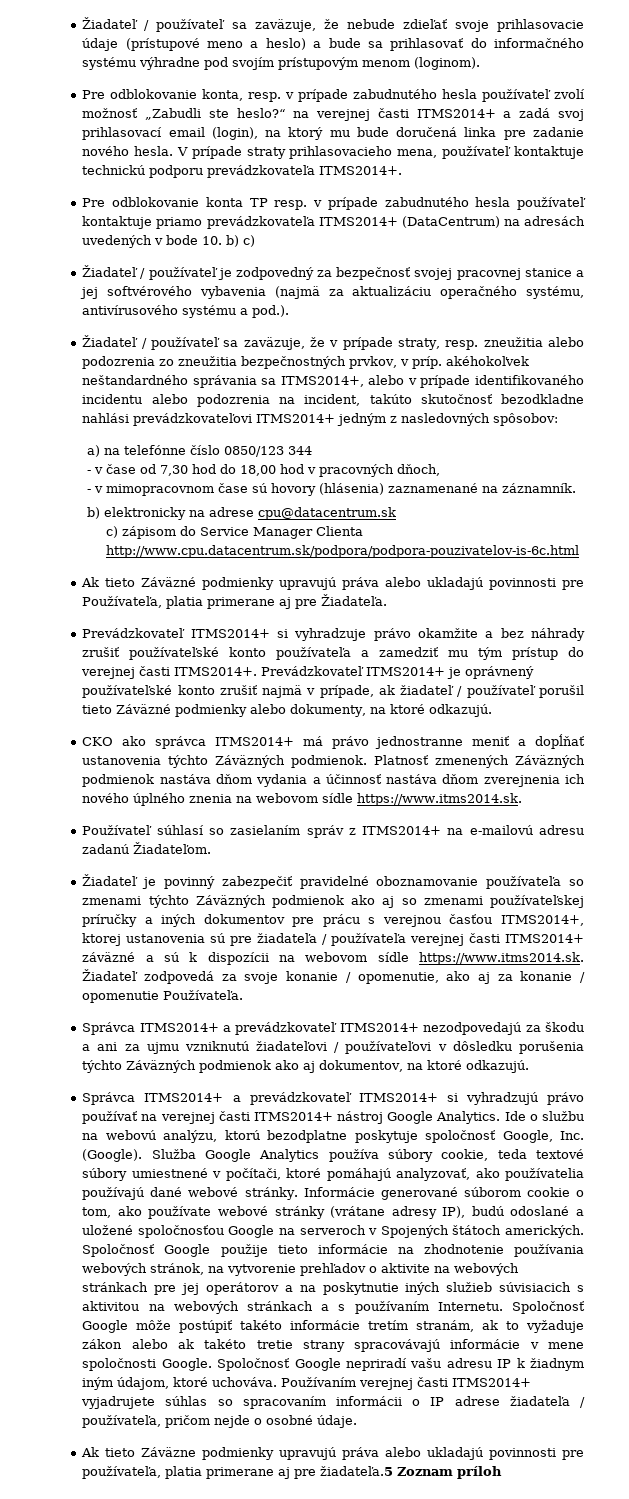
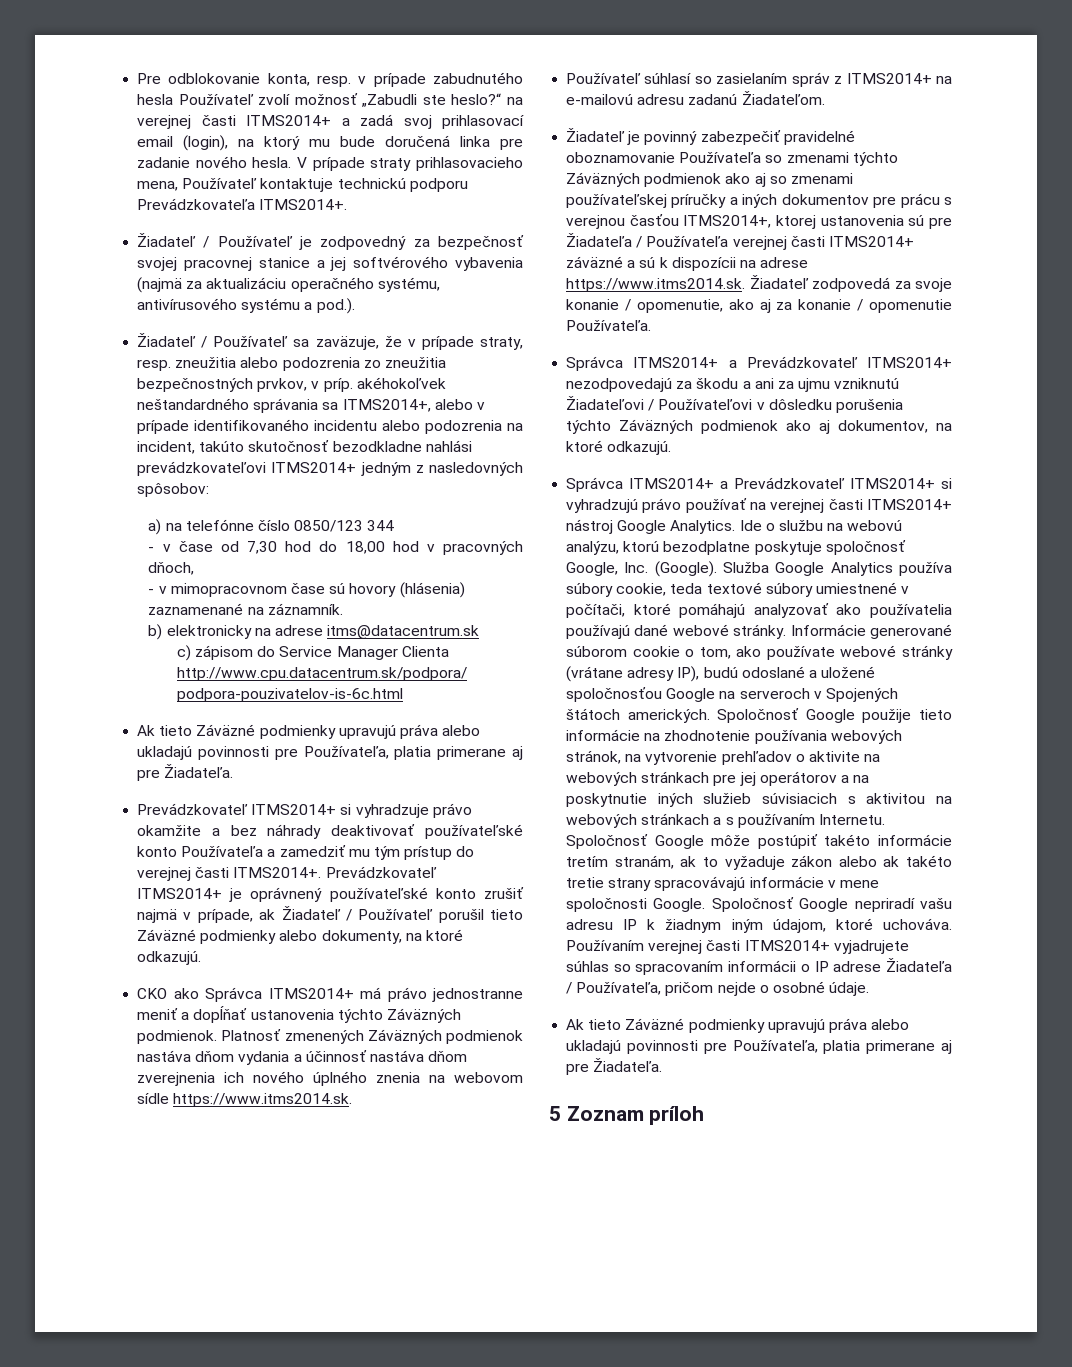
- Žiadateľ / používateľ sa zaväzuje, že nebude zdieľať svoje prihlasovacie údaje (prístupové meno a heslo) a bude sa prihlasovať do informačného systému výhradne pod svojím prístupovým menom (loginom).
- Pre odblokovanie konta, resp. v prípade zabudnutého hesla používateľ zvolí možnosť „Zabudli ste heslo?“ na verejnej časti ITMS2014+ a zadá svoj prihlasovací email (login), na ktorý mu bude doručená linka pre zadanie nového hesla.
+ Pre odblokovanie konta, resp. v prípade zabudnutého hesla Používateľ zvolí možnosť „Zabudli ste heslo?“ na verejnej časti ITMS2014+ a zadá svoj prihlasovací email (login), na ktorý mu bude doručená linka pre zadanie nového hesla.
- V prípade straty prihlasovacieho mena, používateľ kontaktuje technickú podporu prevádzkovateľa ITMS2014+.
- Pre odblokovanie konta TP resp. v prípade zabudnutého hesla používateľ kontaktuje priamo prevádzkovateľa ITMS2014+ (DataCentrum) na adresách uvedených v bode 10. b) c)
- Žiadateľ / používateľ je zodpovedný za bezpečnosť svojej pracovnej stanice a jej softvérového vybavenia (najmä za aktualizáciu operačného systému, antivírusového systému a pod.).
+ V prípade straty prihlasovacieho mena, Používateľ kontaktuje technickú podporu Prevádzkovateľa ITMS2014+.
+ Žiadateľ / Používateľ je zodpovedný za bezpečnosť svojej pracovnej stanice a jej softvérového vybavenia (najmä za aktualizáciu operačného systému, antivírusového systému a pod.).
- Žiadateľ / používateľ sa zaväzuje, že v prípade straty, resp. zneužitia alebo podozrenia zo zneužitia bezpečnostných prvkov, v príp. akéhokoľvek neštandardného správania sa ITMS2014+, alebo v prípade identifikovaného incidentu alebo podozrenia na incident, takúto skutočnosť bezodkladne nahlási prevádzkovateľovi ITMS2014+ jedným z nasledovných spôsobov:
+ Žiadateľ / Používateľ sa zaväzuje, že v prípade straty, resp. zneužitia alebo podozrenia zo zneužitia bezpečnostných prvkov, v príp. akéhokoľvek neštandardného správania sa ITMS2014+, alebo v prípade identifikovaného incidentu alebo podozrenia na incident, takúto skutočnosť bezodkladne nahlási prevádzkovateľovi ITMS2014+ jedným z nasledovných spôsobov:
- b) elektronicky na adrese cpu@datacentrum.sk
+ b) elektronicky na adrese itms@datacentrum.sk
- Prevádzkovateľ ITMS2014+ si vyhradzuje právo okamžite a bez náhrady zrušiť používateľské konto používateľa a zamedziť mu tým prístup do verejnej časti ITMS2014+.
+ Prevádzkovateľ ITMS2014+ si vyhradzuje právo okamžite a bez náhrady deaktivovať používateľské konto Používateľa a zamedziť mu tým prístup do verejnej časti ITMS2014+.
- Prevádzkovateľ ITMS2014+ je oprávnený používateľské konto zrušiť najmä v prípade, ak žiadateľ / používateľ porušil tieto Záväzné podmienky alebo dokumenty, na ktoré odkazujú.
+ Prevádzkovateľ ITMS2014+ je oprávnený používateľské konto zrušiť najmä v prípade, ak Žiadateľ / Používateľ porušil tieto Záväzné podmienky alebo dokumenty, na ktoré odkazujú.
- CKO ako správca ITMS2014+ má právo jednostranne meniť a dopĺňať ustanovenia týchto Záväzných podmienok.
+ CKO ako Správca ITMS2014+ má právo jednostranne meniť a dopĺňať ustanovenia týchto Záväzných podmienok.
- Žiadateľ je povinný zabezpečiť pravidelné oboznamovanie používateľa so zmenami týchto Záväzných podmienok ako aj so zmenami používateľskej príručky a iných dokumentov pre prácu s verejnou časťou ITMS2014+, ktorej ustanovenia sú pre žiadateľa / používateľa verejnej časti ITMS2014+ záväzné a sú k dispozícii na webovom sídle https://www.itms2014.sk. Žiadateľ zodpovedá za svoje konanie / opomenutie, ako aj za konanie / opomenutie Používateľa.
+ Žiadateľ je povinný zabezpečiť pravidelné oboznamovanie Používateľa so zmenami týchto Záväzných podmienok ako aj so zmenami používateľskej príručky a iných dokumentov pre prácu s verejnou časťou ITMS2014+, ktorej ustanovenia sú pre Žiadateľa / Používateľa verejnej časti ITMS2014+ záväzné a sú k dispozícii na adrese https://www.itms2014.sk. Žiadateľ zodpovedá za svoje konanie / opomenutie, ako aj za konanie / opomenutie Používateľa.
- Správca ITMS2014+ a prevádzkovateľ ITMS2014+ nezodpovedajú za škodu a ani za ujmu vzniknutú žiadateľovi / používateľovi v dôsledku porušenia týchto Záväzných podmienok ako aj dokumentov, na ktoré odkazujú.
+ Správca ITMS2014+ a Prevádzkovateľ ITMS2014+ nezodpovedajú za škodu a ani za ujmu vzniknutú Žiadateľovi / Používateľovi v dôsledku porušenia týchto Záväzných podmienok ako aj dokumentov, na ktoré odkazujú.
- Správca ITMS2014+ a prevádzkovateľ ITMS2014+ si vyhradzujú právo používať na verejnej časti ITMS2014+ nástroj Google Analytics.
+ Správca ITMS2014+ a Prevádzkovateľ ITMS2014+ si vyhradzujú právo používať na verejnej časti ITMS2014+ nástroj Google Analytics.
- Služba Google Analytics používa súbory cookie, teda textové súbory umiestnené v počítači, ktoré pomáhajú analyzovať, ako používatelia používajú dané webové stránky.
+ Služba Google Analytics používa súbory cookie, teda textové súbory umiestnené v počítači, ktoré pomáhajú analyzovať ako používatelia používajú dané webové stránky.
- Používaním verejnej časti ITMS2014+ vyjadrujete súhlas so spracovaním informácii o IP adrese žiadateľa / používateľa, pričom nejde o osobné údaje.
- Ak tieto Záväzne podmienky upravujú práva alebo ukladajú povinnosti pre používateľa, platia primerane aj pre žiadateľa.5 Zoznam príloh
+ Používaním verejnej časti ITMS2014+ vyjadrujete súhlas so spracovaním informácii o IP adrese Žiadateľa / Používateľa, pričom nejde o osobné údaje.
+ Ak tieto Záväzné podmienky upravujú práva alebo ukladajú povinnosti pre Používateľa, platia primerane aj pre Žiadateľa.
+ 5 Zoznam príloh

